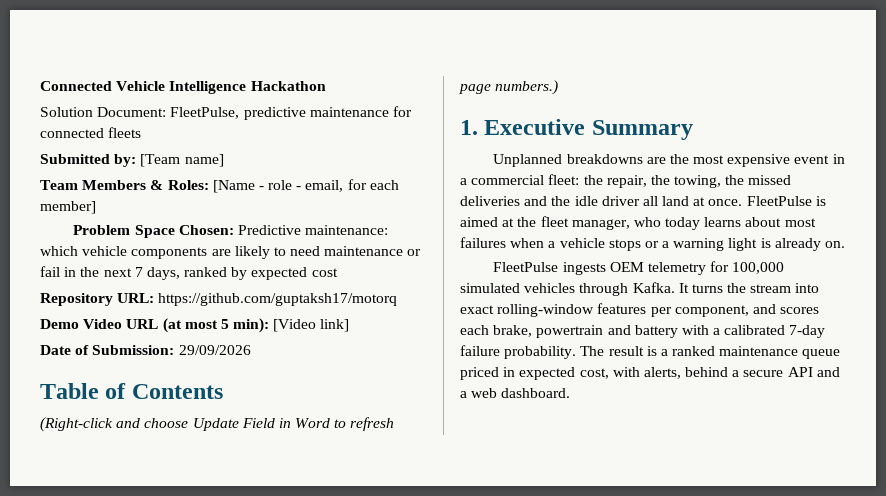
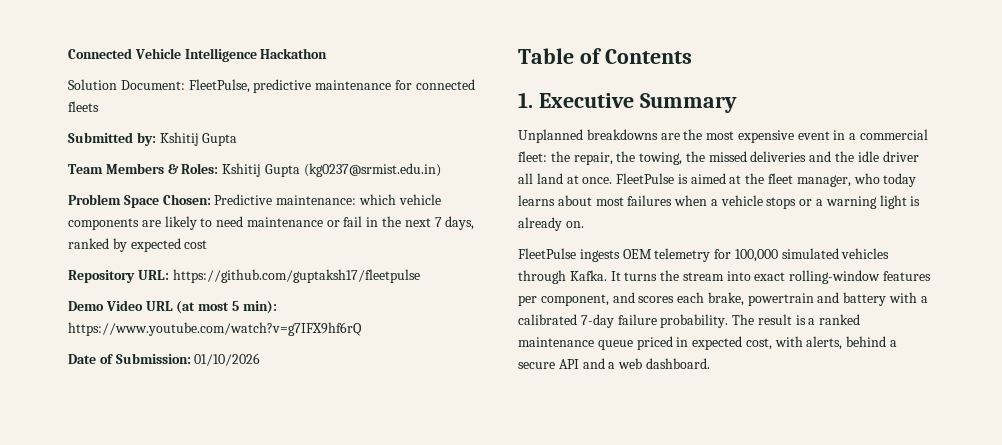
- Submitted by: [Team name]
+ Submitted by: Kshitij Gupta
- Team Members & Roles: [Name - role - email, for each member]
+ Team Members & Roles: Kshitij Gupta (kg0237@srmist.edu.in)
- Repository URL: https://github.com/guptaksh17/motorq
+ Repository URL: https://github.com/guptaksh17/fleetpulse
- Demo Video URL (at most 5 min): [Video link]
+ Demo Video URL (at most 5 min): https://www.youtube.com/watch?v=g7IFX9hf6rQ
- Date of Submission: 29/09/2026
+ Date of Submission: 01/10/2026
- (Right-click and choose Update Field in Word to refresh page numbers.)

